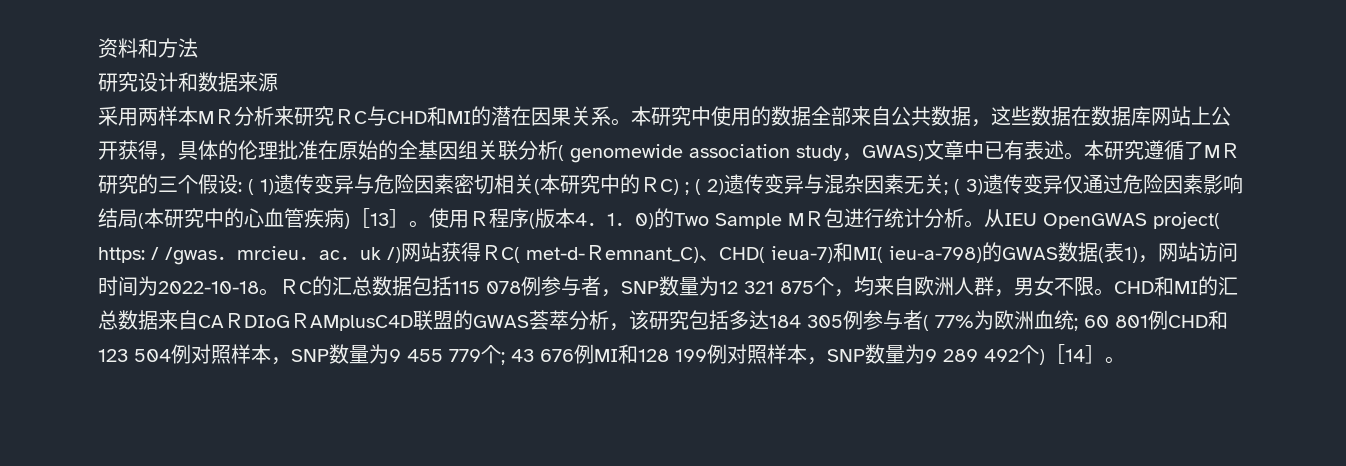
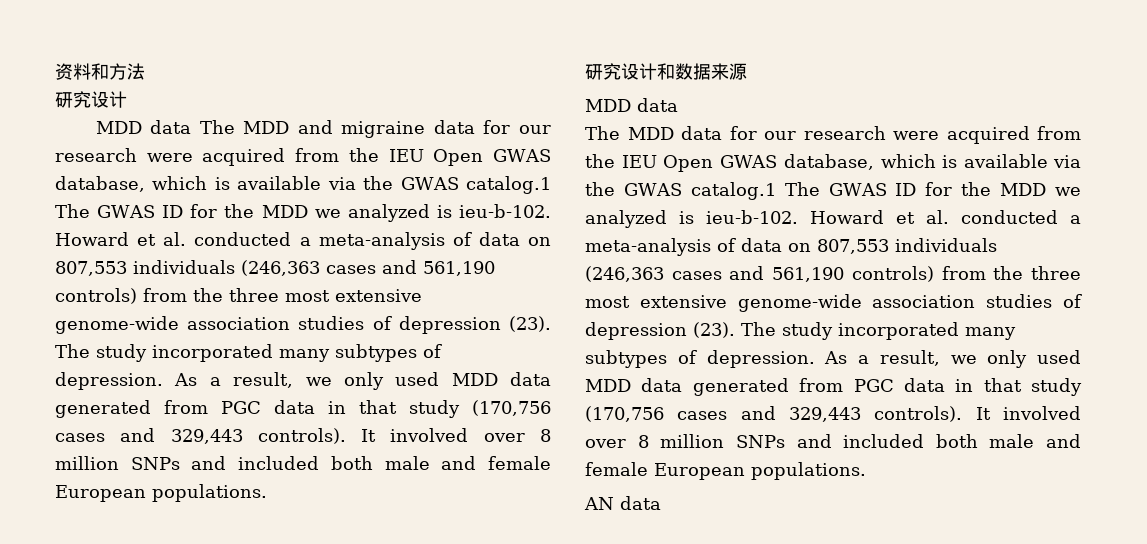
  资料和方法
+ 研究设计
+ MDD data The MDD and migraine data for our research were acquired from the IEU Open GWAS database, which is available via the GWAS catalog.1 The GWAS ID for the MDD we analyzed is ieu-b-102. Howard et al. conducted a meta-analysis of data on 807,553 individuals (246,363 cases and 561,190 controls) from the three most extensive genome-wide association studies of depression (23). The study incorporated many subtypes of depression. As a result, we only used MDD data generated from PGC data in that study (170,756 cases and 329,443 controls). It involved over 8 million SNPs and included both male and female European populations.
  研究设计和数据来源
- 采用两样本MＲ分析来研究ＲC与CHD和MI的潜在因果关系。本研究中使用的数据全部来自公共数据，这些数据在数据库网站上公开获得，具体的伦理批准在原始的全基因组关联分析( genomewide association study，GWAS)文章中已有表述。本研究遵循了MＲ研究的三个假设: ( 1)遗传变异与危险因素密切相关(本研究中的ＲC) ; ( 2)遗传变异与混杂因素无关; ( 3)遗传变异仅通过危险因素影响结局(本研究中的心血管疾病)［13］。使用Ｒ程序(版本4．1．0)的Two Sample MＲ包进行统计分析。从IEU OpenGWAS project( https: / /gwas．mrcieu．ac．uk /)网站获得ＲC( met-d-Ｒemnant_C)、CHD( ieua-7)和MI( ieu-a-798)的GWAS数据(表1)，网站访问时间为2022-10-18。ＲC的汇总数据包括115 078例参与者，SNP数量为12 321 875个，均来自欧洲人群，男女不限。CHD和MI的汇总数据来自CAＲDIoGＲAMplusC4D联盟的GWAS荟萃分析，该研究包括多达184 305例参与者( 77%为欧洲血统; 60 801例CHD和123 504例对照样本，SNP数量为9 455 779个; 43 676例MI和128 199例对照样本，SNP数量为9 289 492个)［14］。
+ MDD data
+ The MDD data for our research were acquired from the IEU Open GWAS database, which is available via the GWAS catalog.1 The GWAS ID for the MDD we analyzed is ieu-b-102. Howard et al. conducted a meta-analysis of data on 807,553 individuals (246,363 cases and 561,190 controls) from the three most extensive genome-wide association studies of depression (23). The study incorporated many subtypes of depression. As a result, we only used MDD data generated from PGC data in that study (170,756 cases and 329,443 controls). It involved over 8 million SNPs and included both male and female European populations.
+ AN data

